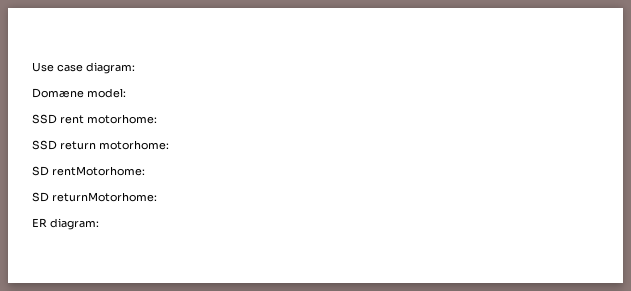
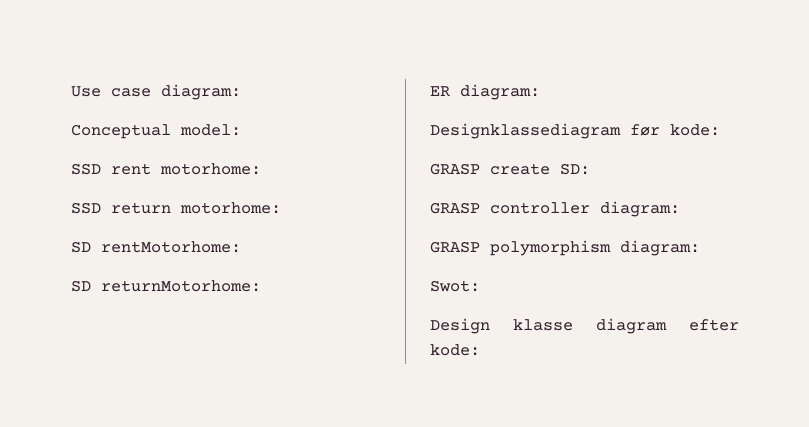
- Domæne model:
+ Conceptual model:
+ Designklassediagram før kode:
+ GRASP create SD:
+ GRASP controller diagram:
+ GRASP polymorphism diagram:
+ Swot:
+ Design klasse diagram efter kode:

